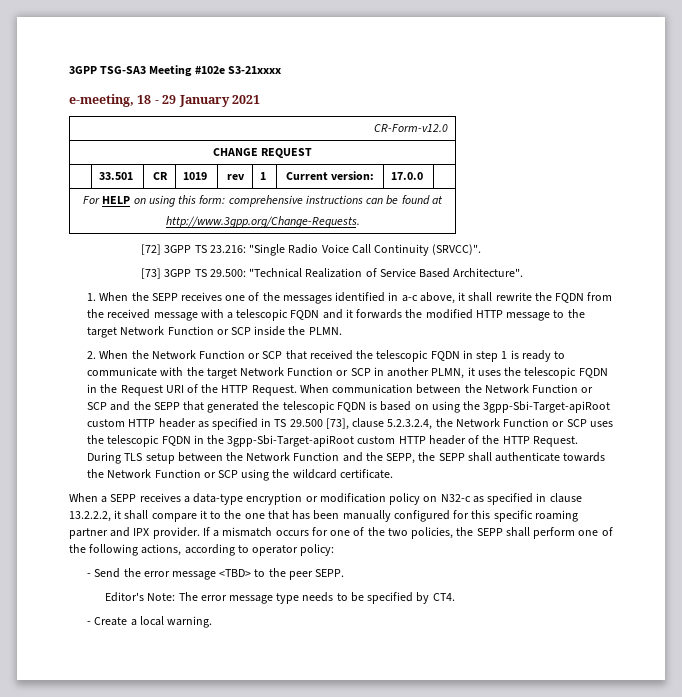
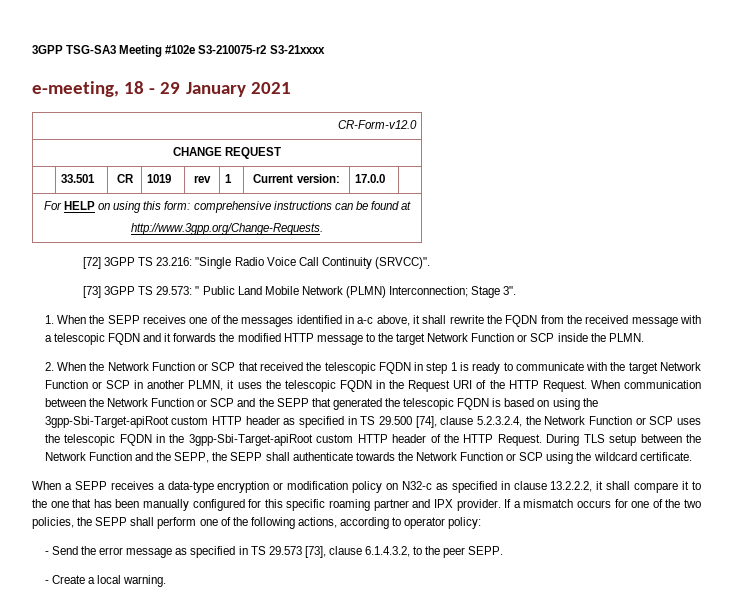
- 3GPP TSG-SA3 Meeting #102e S3-21xxxx
+ 3GPP TSG-SA3 Meeting #102e S3-210075-r2 S3-21xxxx
- [73] 3GPP TS 29.500: "Technical Realization of Service Based Architecture".
+ [73] 3GPP TS 29.573: " Public Land Mobile Network (PLMN) Interconnection; Stage 3".
- When communication between the Network Function or SCP and the SEPP that generated the telescopic FQDN is based on using the 3gpp-Sbi-Target-apiRoot custom HTTP header as specified in TS 29.500 [73], clause 5.2.3.2.4, the Network Function or SCP uses the telescopic FQDN in the 3gpp-Sbi-Target-apiRoot custom HTTP header of the HTTP Request.
+ When communication between the Network Function or SCP and the SEPP that generated the telescopic FQDN is based on using the 3gpp-Sbi-Target-apiRoot custom HTTP header as specified in TS 29.500 [74], clause 5.2.3.2.4, the Network Function or SCP uses the telescopic FQDN in the 3gpp-Sbi-Target-apiRoot custom HTTP header of the HTTP Request.
- - Send the error message <TBD> to the peer SEPP.
- Editor's Note: The error message type needs to be specified by CT4.
+ - Send the error message as specified in TS 29.573 [73], clause 6.1.4.3.2, to the peer SEPP.

